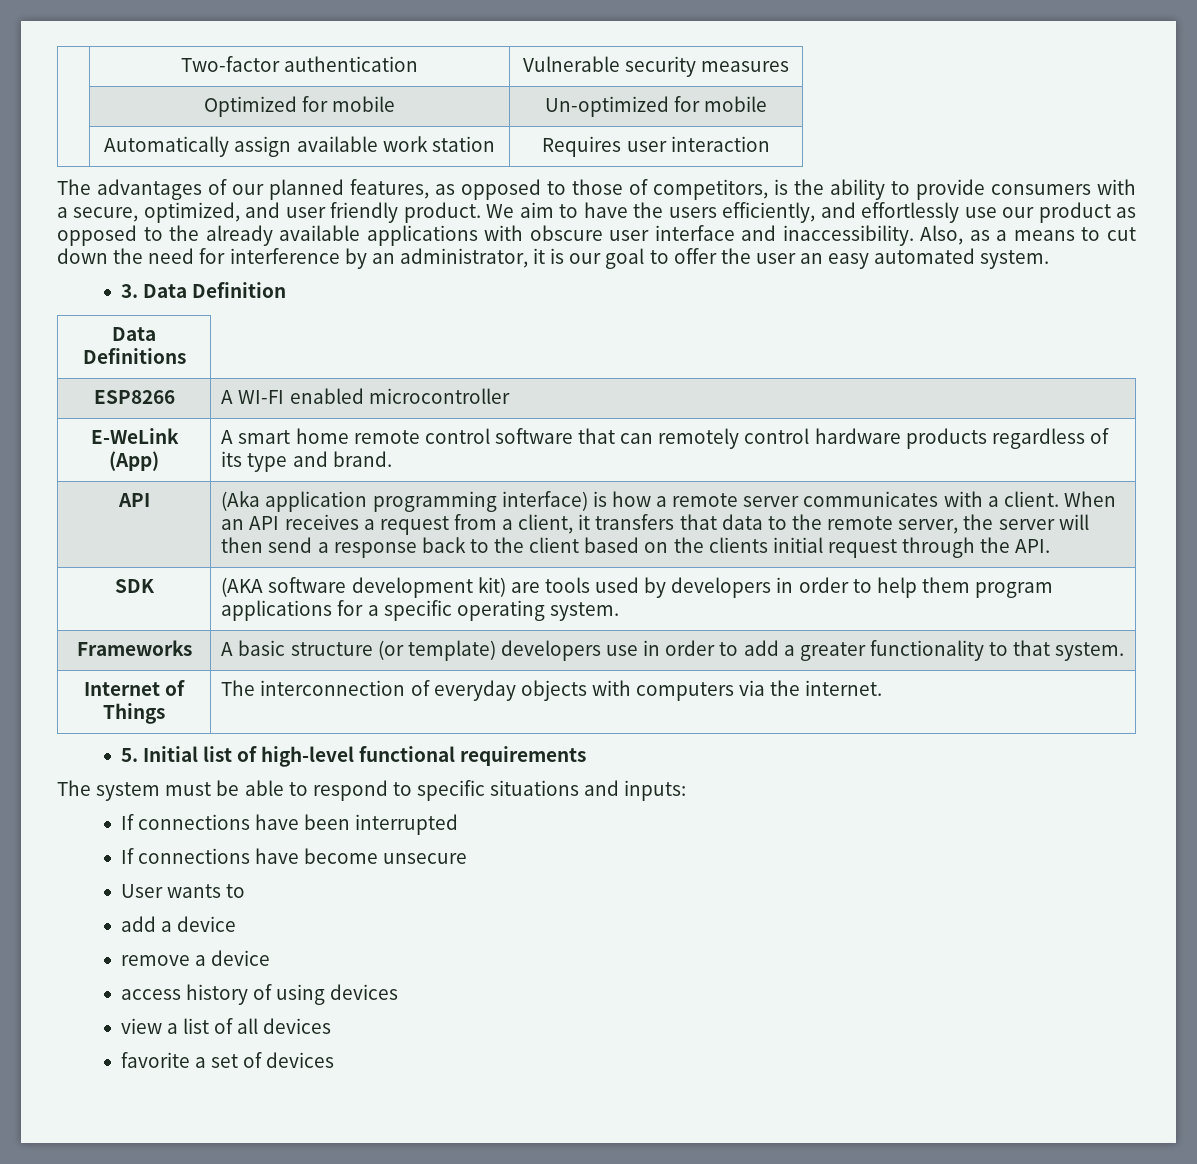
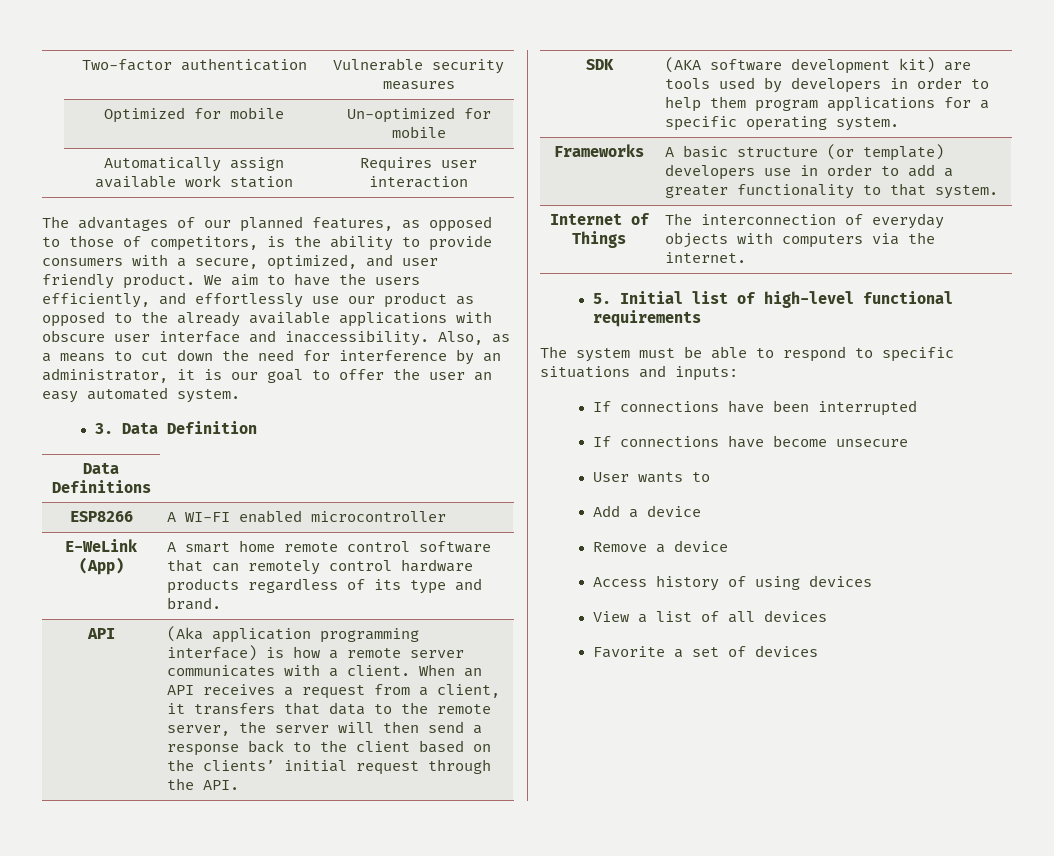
- When an API receives a request from a client, it transfers that data to the remote server, the server will then send a response back to the client based on the clients initial request through the API.
+ When an API receives a request from a client, it transfers that data to the remote server, the server will then send a response back to the client based on the clients’ initial request through the API.
- add a device
- remove a device
- access history of using devices
+ Add a device
+ Remove a device
+ Access history of using devices
- view a list of all devices
+ View a list of all devices
- favorite a set of devices
+ Favorite a set of devices

